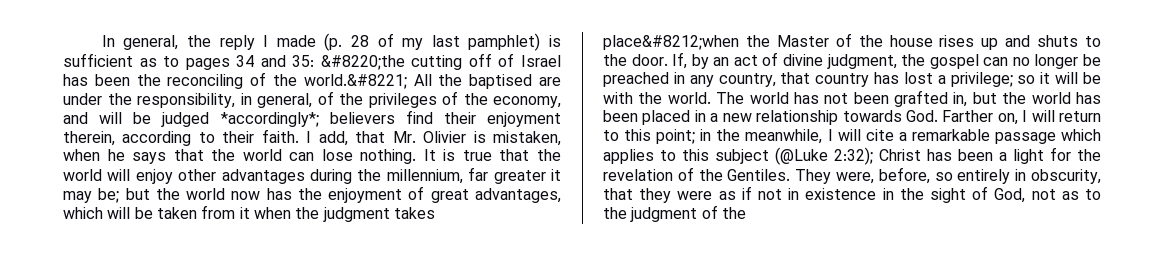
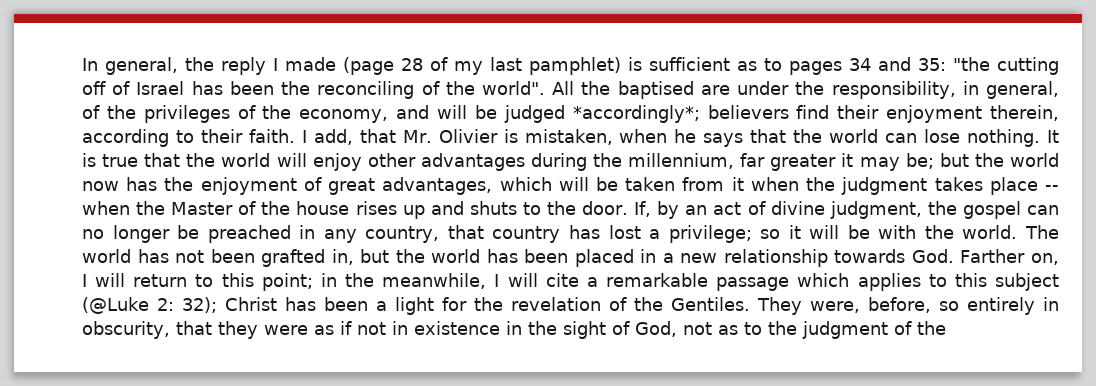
- In general, the reply I made (p. 28 of my last pamphlet) is sufficient as to pages 34 and 35: &#8220;the cutting off of Israel has been the reconciling of the world.&#8221; All the baptised are under the responsibility, in general, of the privileges of the economy, and will be judged *accordingly*; believers find their enjoyment therein, according to their faith.
+ In general, the reply I made (page 28 of my last pamphlet) is sufficient as to pages 34 and 35: "the cutting off of Israel has been the reconciling of the world". All the baptised are under the responsibility, in general, of the privileges of the economy, and will be judged *accordingly*; believers find their enjoyment therein, according to their faith.
- It is true that the world will enjoy other advantages during the millennium, far greater it may be; but the world now has the enjoyment of great advantages, which will be taken from it when the judgment takes place&#8212;when the Master of the house rises up and shuts to the door.
+ It is true that the world will enjoy other advantages during the millennium, far greater it may be; but the world now has the enjoyment of great advantages, which will be taken from it when the judgment takes place -- when the Master of the house rises up and shuts to the door.
- The world has not been grafted in, but the world has been placed in a new relationship towards God. Farther on, I will return to this point; in the meanwhile, I will cite a remarkable passage which applies to this subject (@Luke 2:32); Christ has been a light for the revelation of the Gentiles.
+ The world has not been grafted in, but the world has been placed in a new relationship towards God. Farther on, I will return to this point; in the meanwhile, I will cite a remarkable passage which applies to this subject (@Luke 2: 32); Christ has been a light for the revelation of the Gentiles.

